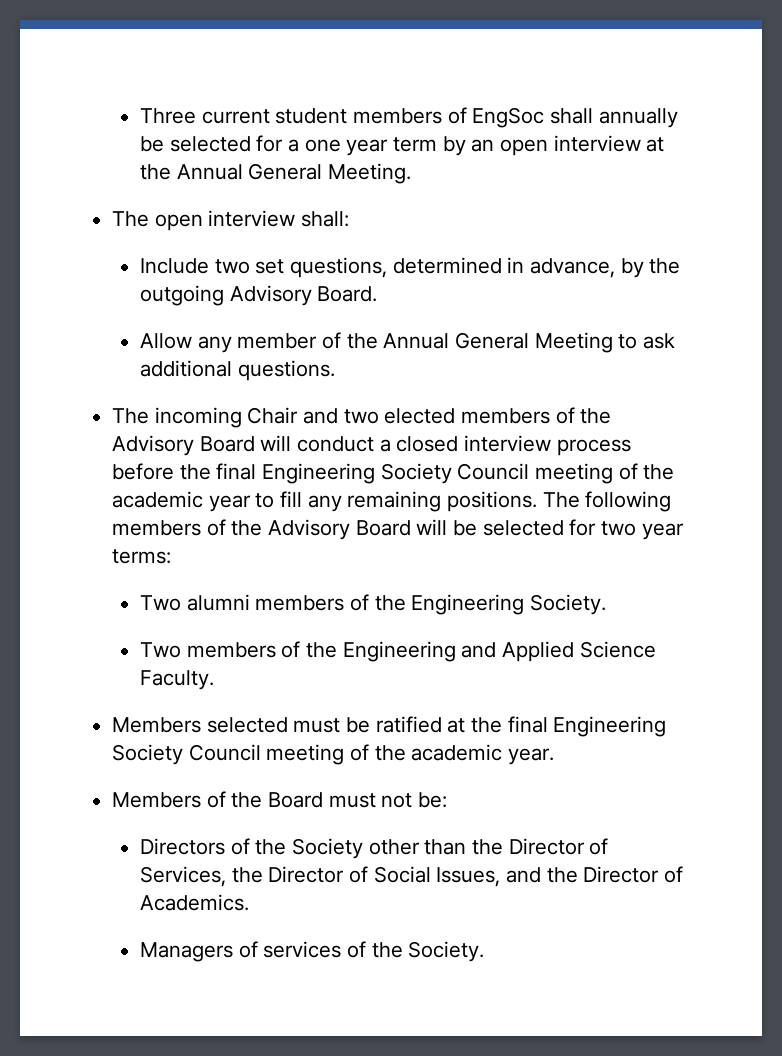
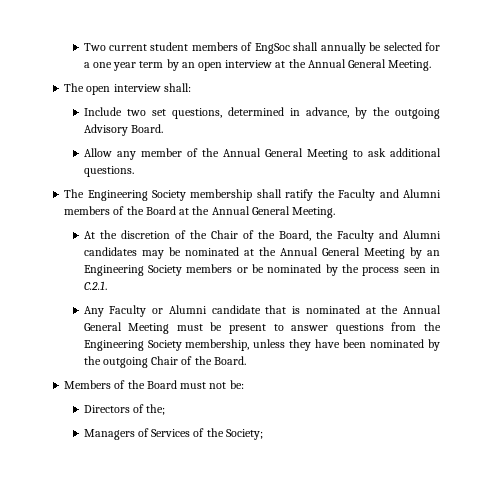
- Three current student members of EngSoc shall annually be selected for a one year term by an open interview at the Annual General Meeting.
+ Two current student members of EngSoc shall annually be selected for a one year term by an open interview at the Annual General Meeting.
- The incoming Chair and two elected members of the Advisory Board will conduct a closed interview process before the final Engineering Society Council meeting of the academic year to fill any remaining positions. The following members of the Advisory Board will be selected for two year terms:
- Two alumni members of the Engineering Society.
- Two members of the Engineering and Applied Science Faculty.
- Members selected must be ratified at the final Engineering Society Council meeting of the academic year.
+ The Engineering Society membership shall ratify the Faculty and Alumni members of the Board at the Annual General Meeting.
+ At the discretion of the Chair of the Board, the Faculty and Alumni candidates may be nominated at the Annual General Meeting by an Engineering Society members or be nominated by the process seen in C.2.1.
+ Any Faculty or Alumni candidate that is nominated at the Annual General Meeting must be present to answer questions from the Engineering Society membership, unless they have been nominated by the outgoing Chair of the Board.
- Directors of the Society other than the Director of Services, the Director of Social Issues, and the Director of Academics.
+ Directors of the;
- Managers of services of the Society.
+ Managers of Services of the Society;

